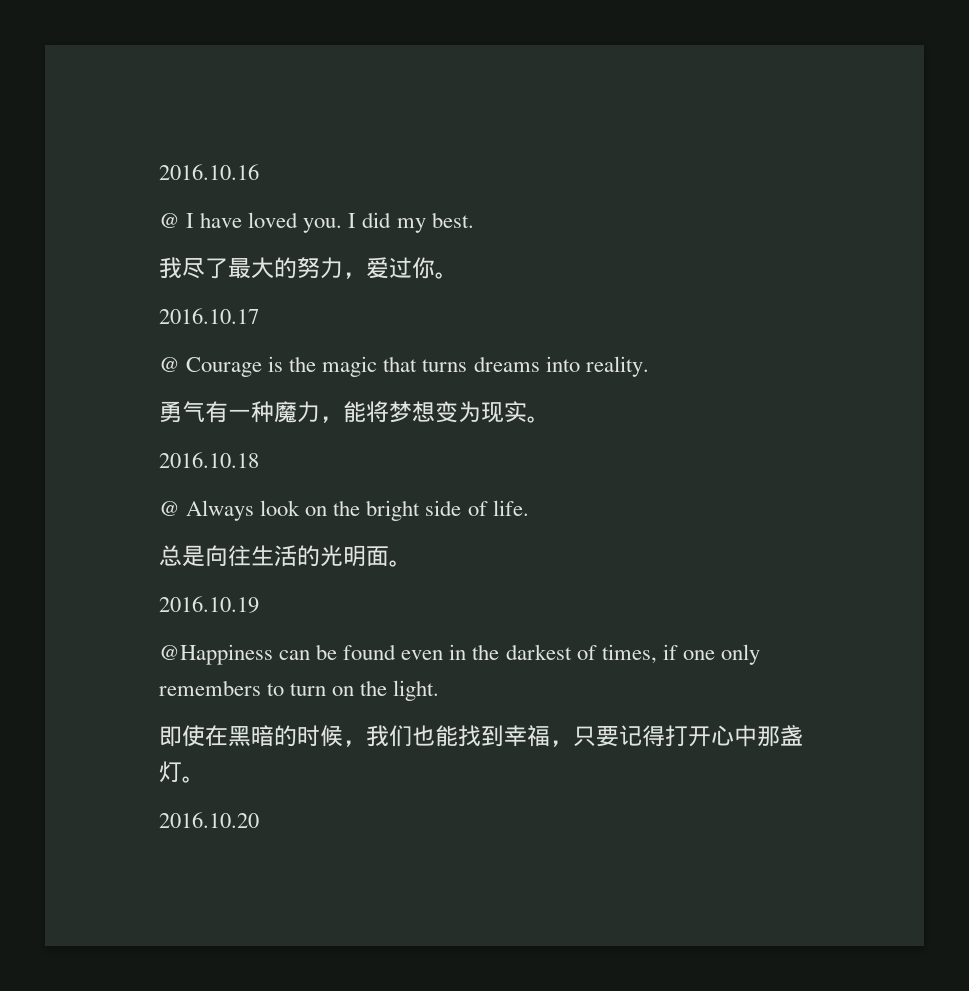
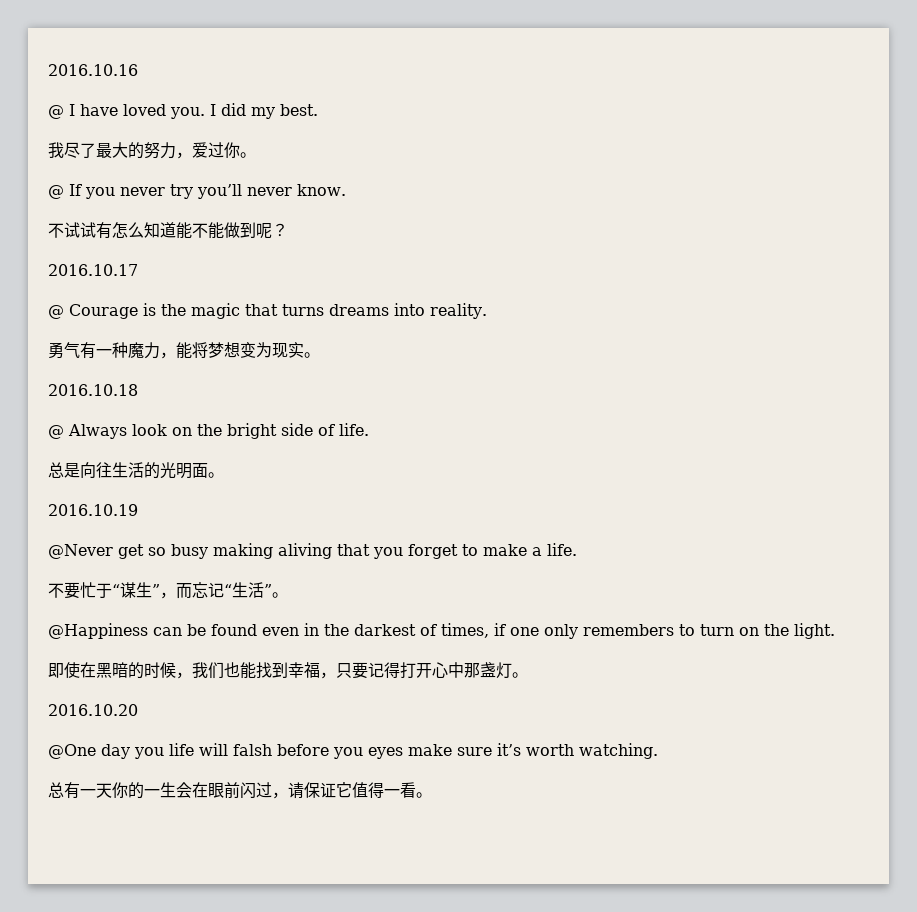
+ @ If you never try you’ll never know.
+ 不试试有怎么知道能不能做到呢？
+ @Never get so busy making aliving that you forget to make a life.
+ 不要忙于“谋生”，而忘记“生活”。
+ @One day you life will falsh before you eyes make sure it’s worth watching.
+ 总有一天你的一生会在眼前闪过，请保证它值得一看。

